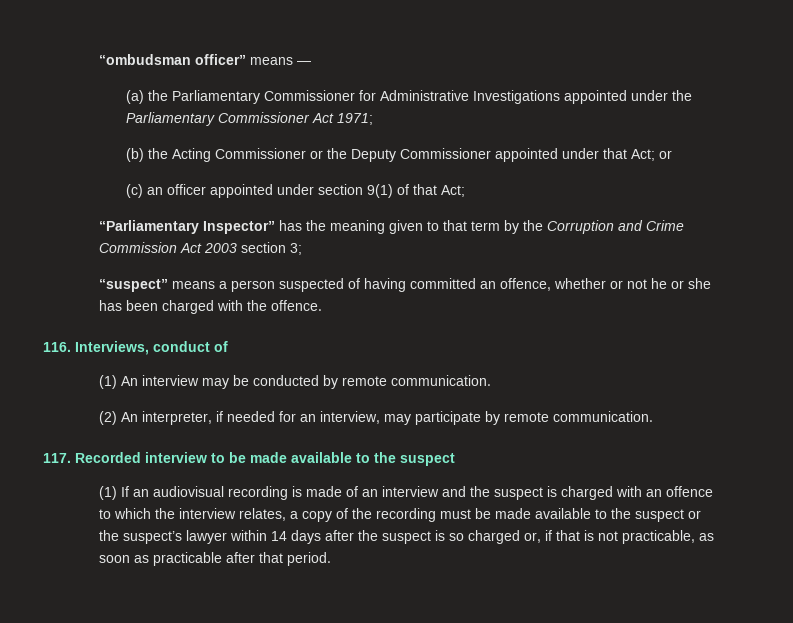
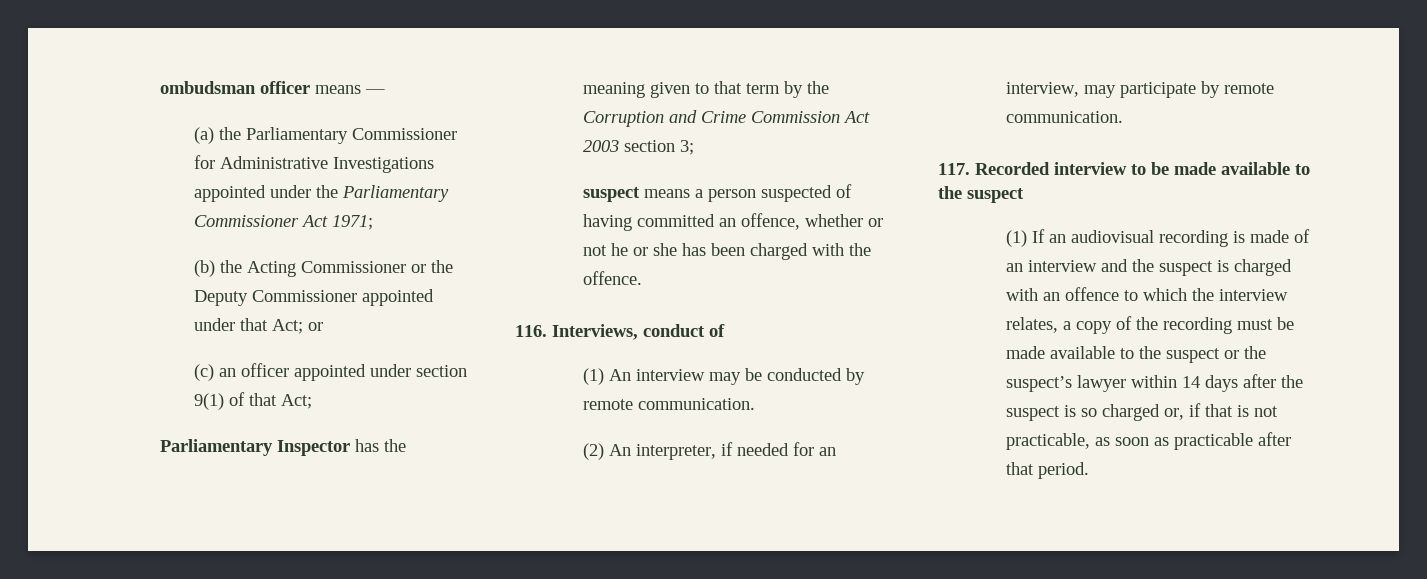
- “ombudsman officer” means —
+ ombudsman officer means —
- “Parliamentary Inspector” has the meaning given to that term by the Corruption and Crime Commission Act 2003 section 3;
+ Parliamentary Inspector has the meaning given to that term by the Corruption and Crime Commission Act 2003 section 3;
- “suspect” means a person suspected of having committed an offence, whether or not he or she has been charged with the offence.
+ suspect means a person suspected of having committed an offence, whether or not he or she has been charged with the offence.

